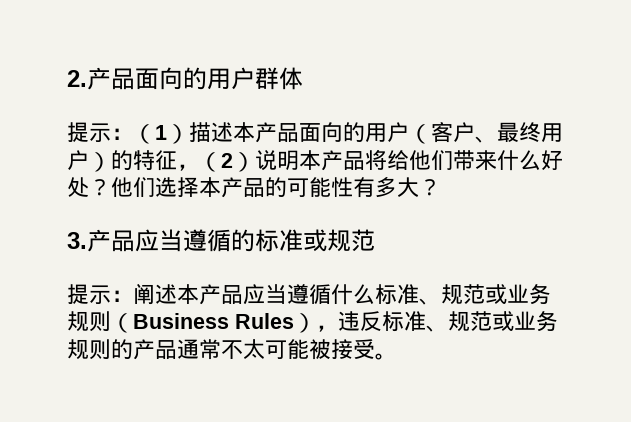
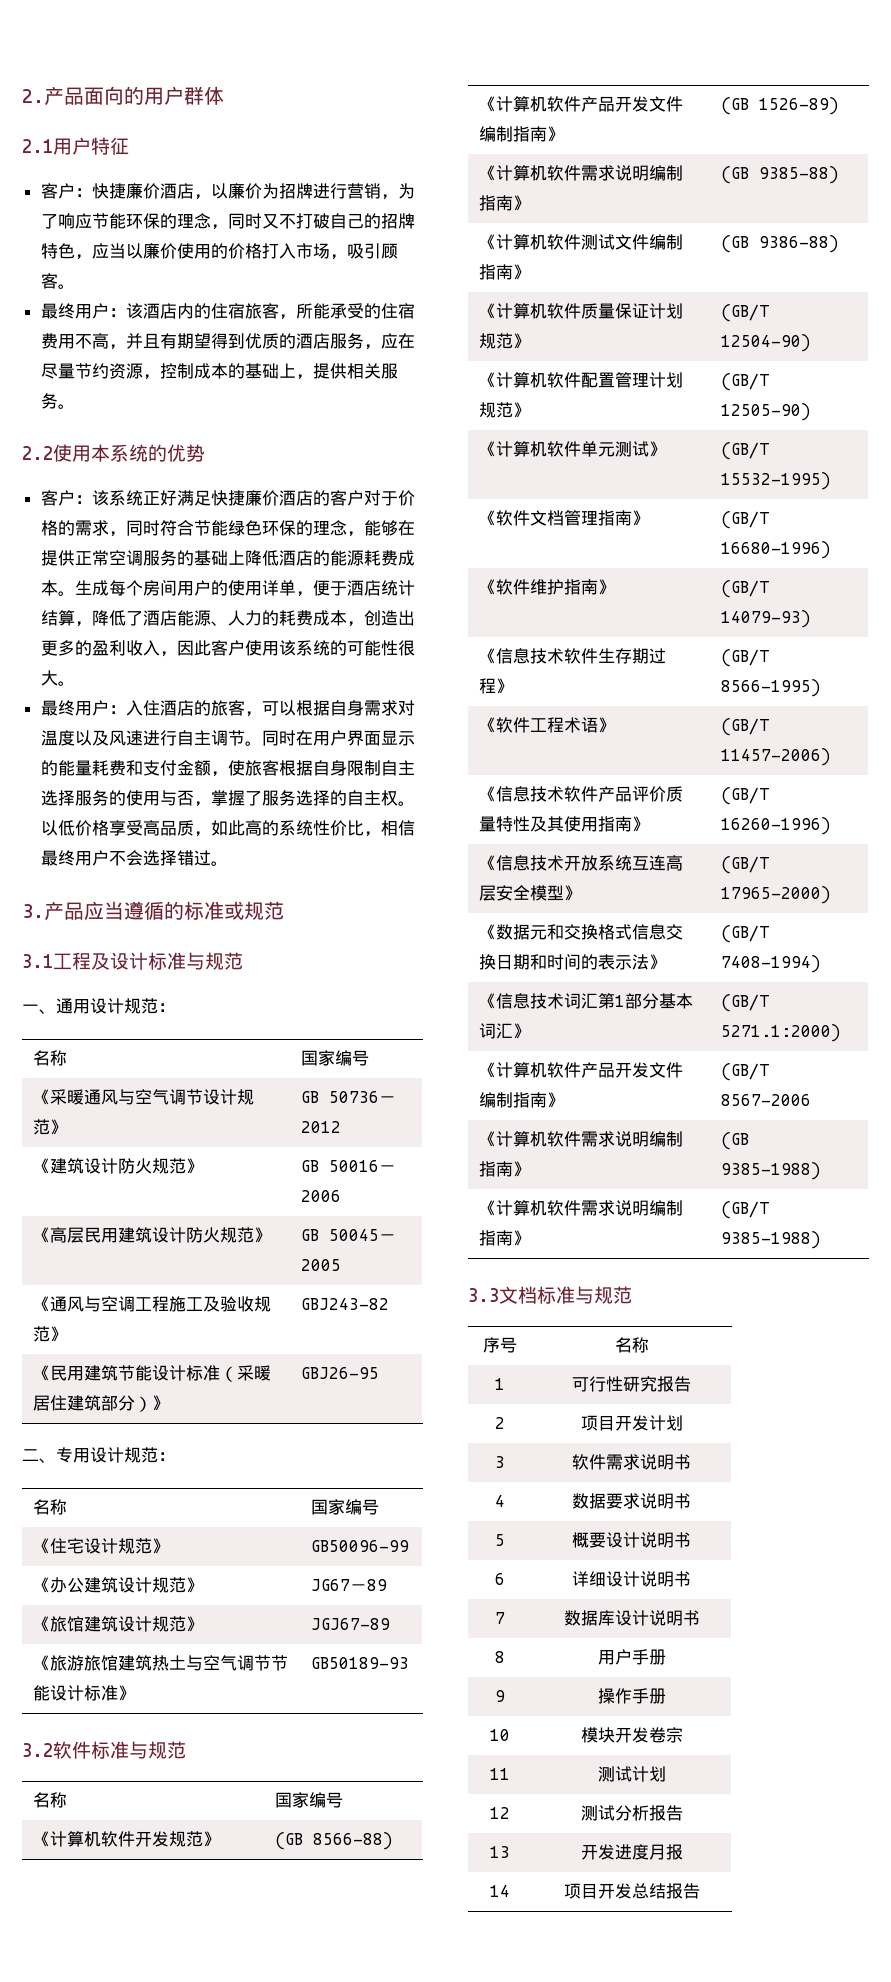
- 提示：（1）描述本产品面向的用户（客户、最终用户）的特征，（2）说明本产品将给他们带来什么好处？他们选择本产品的可能性有多大？
+ 2.1用户特征
+ 客户：快捷廉价酒店，以廉价为招牌进行营销，为了响应节能环保的理念，同时又不打破自己的招牌特色，应当以廉价使用的价格打入市场，吸引顾客。
+ 最终用户：该酒店内的住宿旅客，所能承受的住宿费用不高，并且有期望得到优质的酒店服务，应在尽量节约资源，控制成本的基础上，提供相关服务。
+ 2.2使用本系统的优势
+ 客户：该系统正好满足快捷廉价酒店的客户对于价格的需求，同时符合节能绿色环保的理念，能够在提供正常空调服务的基础上降低酒店的能源耗费成本。生成每个房间用户的使用详单，便于酒店统计结算，降低了酒店能源、人力的耗费成本，创造出更多的盈利收入，因此客户使用该系统的可能性很大。
+ 最终用户：入住酒店的旅客，可以根据自身需求对温度以及风速进行自主调节。同时在用户界面显示的能量耗费和支付金额，使旅客根据自身限制自主选择服务的使用与否，掌握了服务选择的自主权。以低价格享受高品质，如此高的系统性价比，相信最终用户不会选择错过。
- 提示：阐述本产品应当遵循什么标准、规范或业务规则（Business Rules），违反标准、规范或业务规则的产品通常不太可能被接受。
+ 3.1工程及设计标准与规范
+ 一、通用设计规范：
+ 名称 | 国家编号
+ 《采暖通风与空气调节设计规范》 | GB 50736－2012
+ 《建筑设计防火规范》 | GB 50016－2006
+ 《高层民用建筑设计防火规范》 | GB 50045－2005
+ 《通风与空调工程施工及验收规范》 | GBJ243-82
+ 《民用建筑节能设计标准（采暖居住建筑部分）》 | GBJ26-95
+ 二、专用设计规范：
+ 名称 | 国家编号
+ 《住宅设计规范》 | GB50096-99
+ 《办公建筑设计规范》 | JG67－89
+ 《旅馆建筑设计规范》 | JGJ67-89
+ 《旅游旅馆建筑热土与空气调节节能设计标准》 | GB50189-93
+ 3.2软件标准与规范
+ 名称 | 国家编号
+ 《计算机软件开发规范》 | (GB 8566-88)
+ 《计算机软件产品开发文件编制指南》 | (GB 1526-89)
+ 《计算机软件需求说明编制指南》 | (GB 9385-88)
+ 《计算机软件测试文件编制指南》 | (GB 9386-88)
+ 《计算机软件质量保证计划规范》 | (GB/T 12504-90)
+ 《计算机软件配置管理计划规范》 | (GB/T 12505-90)
+ 《计算机软件单元测试》 | (GB/T 15532-1995)
+ 《软件文档管理指南》 | (GB/T 16680-1996)
+ 《软件维护指南》 | (GB/T 14079-93)
+ 《信息技术软件生存期过程》 | (GB/T 8566-1995)
+ 《软件工程术语》 | (GB/T 11457-2006)
+ 《信息技术软件产品评价质量特性及其使用指南》 | (GB/T 16260-1996)
+ 《信息技术开放系统互连高层安全模型》 | (GB/T 17965-2000)
+ 《数据元和交换格式信息交换日期和时间的表示法》 | (GB/T 7408-1994)
+ 《信息技术词汇第1部分基本词汇》 | (GB/T 5271.1:2000)
+ 《计算机软件产品开发文件编制指南》 | (GB/T 8567-2006
+ 《计算机软件需求说明编制指南》 | (GB 9385-1988)
+ 《计算机软件需求说明编制指南》 | (GB/T 9385-1988)
+ 3.3文档标准与规范
+ 序号 | 名称
+ 1 | 可行性研究报告
+ 2 | 项目开发计划
+ 3 | 软件需求说明书
+ 4 | 数据要求说明书
+ 5 | 概要设计说明书
+ 6 | 详细设计说明书
+ 7 | 数据库设计说明书
+ 8 | 用户手册
+ 9 | 操作手册
+ 10 | 模块开发卷宗
+ 11 | 测试计划
+ 12 | 测试分析报告
+ 13 | 开发进度月报
+ 14 | 项目开发总结报告

